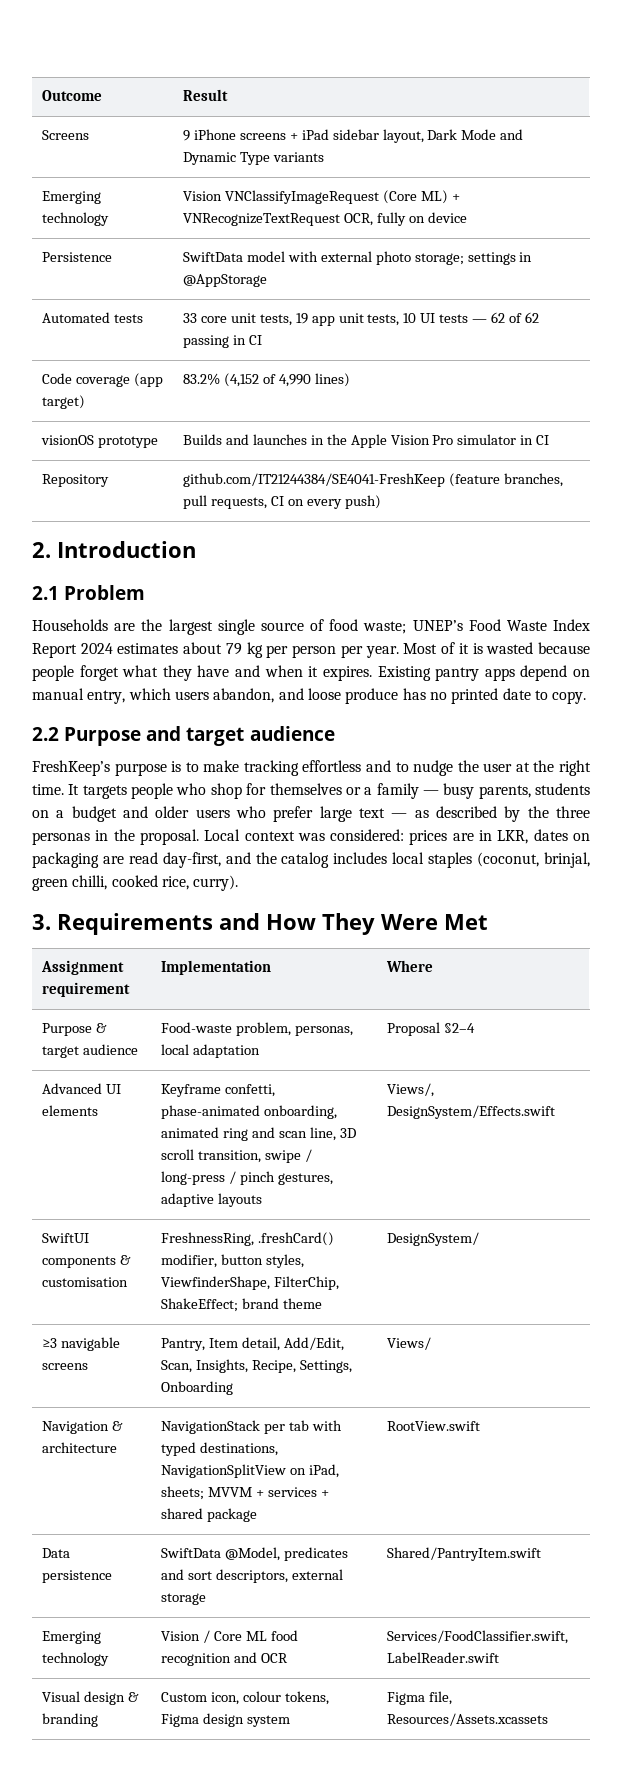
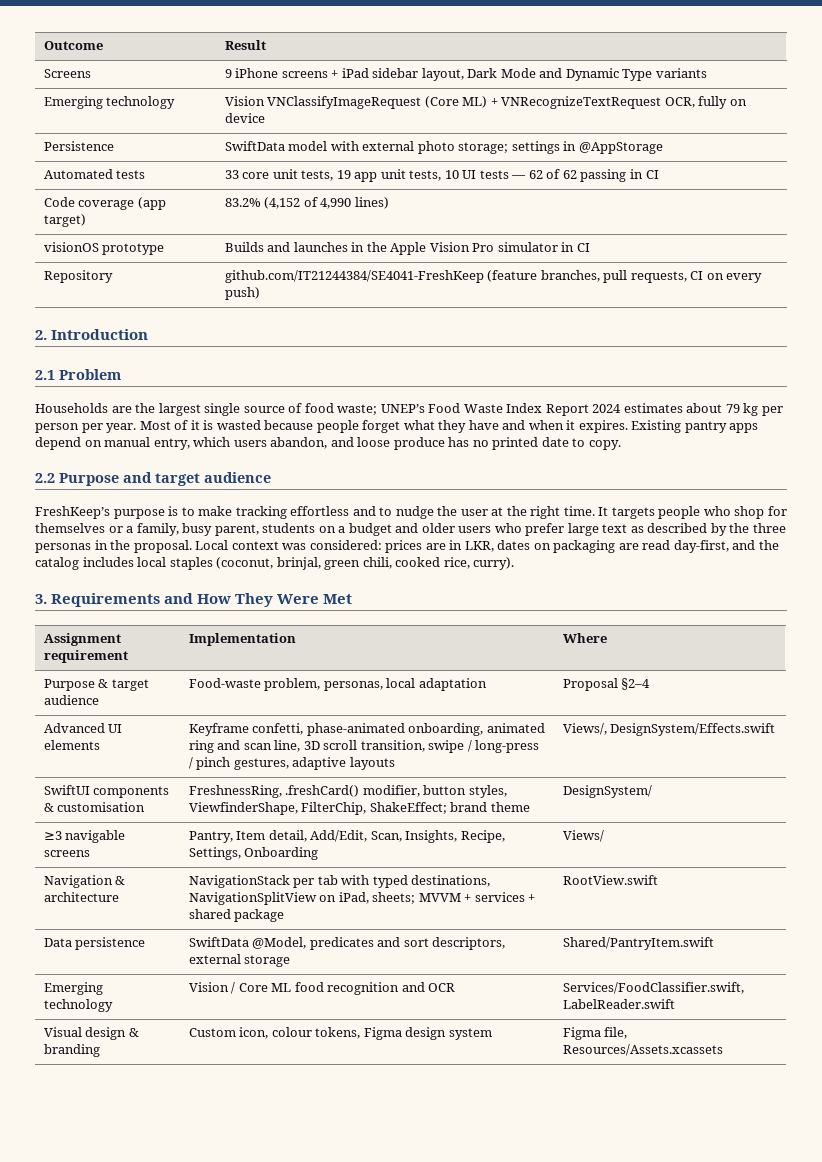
- It targets people who shop for themselves or a family — busy parents, students on a budget and older users who prefer large text — as described by the three personas in the proposal.
+ It targets people who shop for themselves or a family, busy parent, students on a budget and older users who prefer large text as described by the three personas in the proposal.
- Local context was considered: prices are in LKR, dates on packaging are read day-first, and the catalog includes local staples (coconut, brinjal, green chilli, cooked rice, curry).
+ Local context was considered: prices are in LKR, dates on packaging are read day-first, and the catalog includes local staples (coconut, brinjal, green chili, cooked rice, curry).

